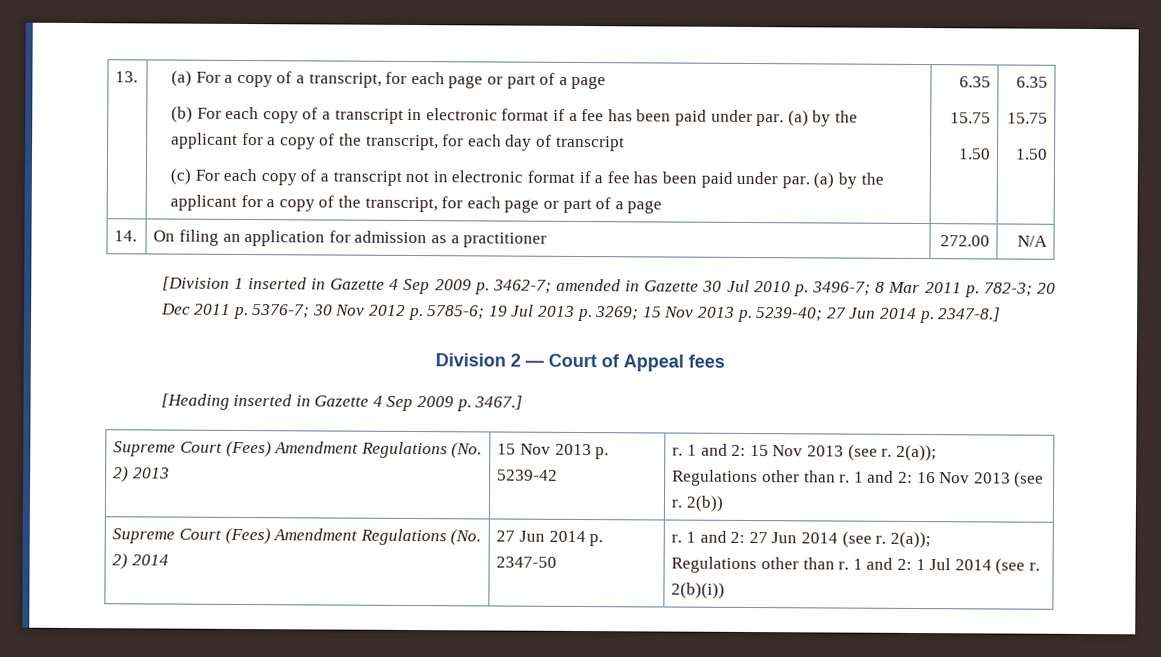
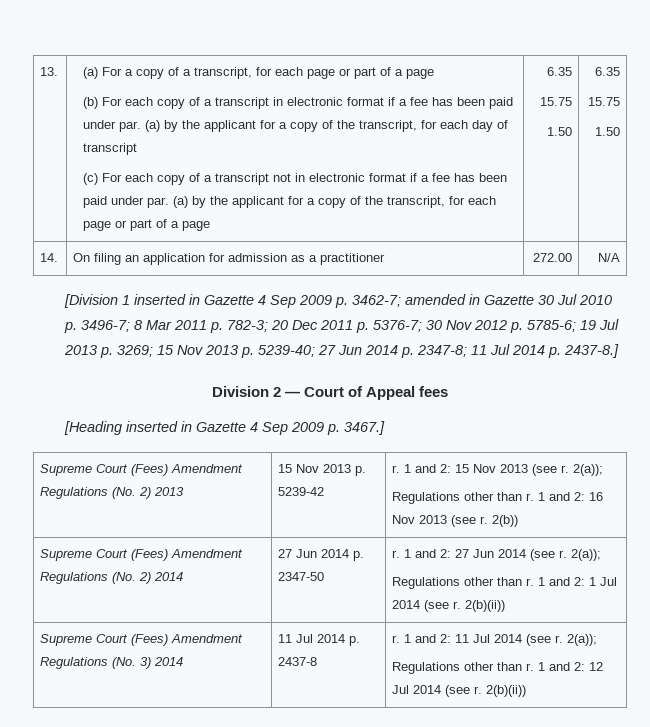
- [Division 1 inserted in Gazette 4 Sep 2009 p. 3462-7; amended in Gazette 30 Jul 2010 p. 3496-7; 8 Mar 2011 p. 782-3; 20 Dec 2011 p. 5376-7; 30 Nov 2012 p. 5785-6; 19 Jul 2013 p. 3269; 15 Nov 2013 p. 5239-40; 27 Jun 2014 p. 2347-8.]
+ [Division 1 inserted in Gazette 4 Sep 2009 p. 3462-7; amended in Gazette 30 Jul 2010 p. 3496-7; 8 Mar 2011 p. 782-3; 20 Dec 2011 p. 5376-7; 30 Nov 2012 p. 5785-6; 19 Jul 2013 p. 3269; 15 Nov 2013 p. 5239-40; 27 Jun 2014 p. 2347-8; 11 Jul 2014 p. 2437-8.]
  Supreme Court (Fees) Amendment Regulations (No. 2) 2014 | 27 Jun 2014 p. 2347-50 | r. 1 and 2: 27 Jun 2014 (see r. 2(a));
- Regulations other than r. 1 and 2: 1 Jul 2014 (see r. 2(b)(i))
+ Regulations other than r. 1 and 2: 1 Jul 2014 (see r. 2(b)(ii))
+ Supreme Court (Fees) Amendment Regulations (No. 3) 2014 | 11 Jul 2014 p. 2437-8 | r. 1 and 2: 11 Jul 2014 (see r. 2(a));
+ Regulations other than r. 1 and 2: 12 Jul 2014 (see r. 2(b)(ii))

